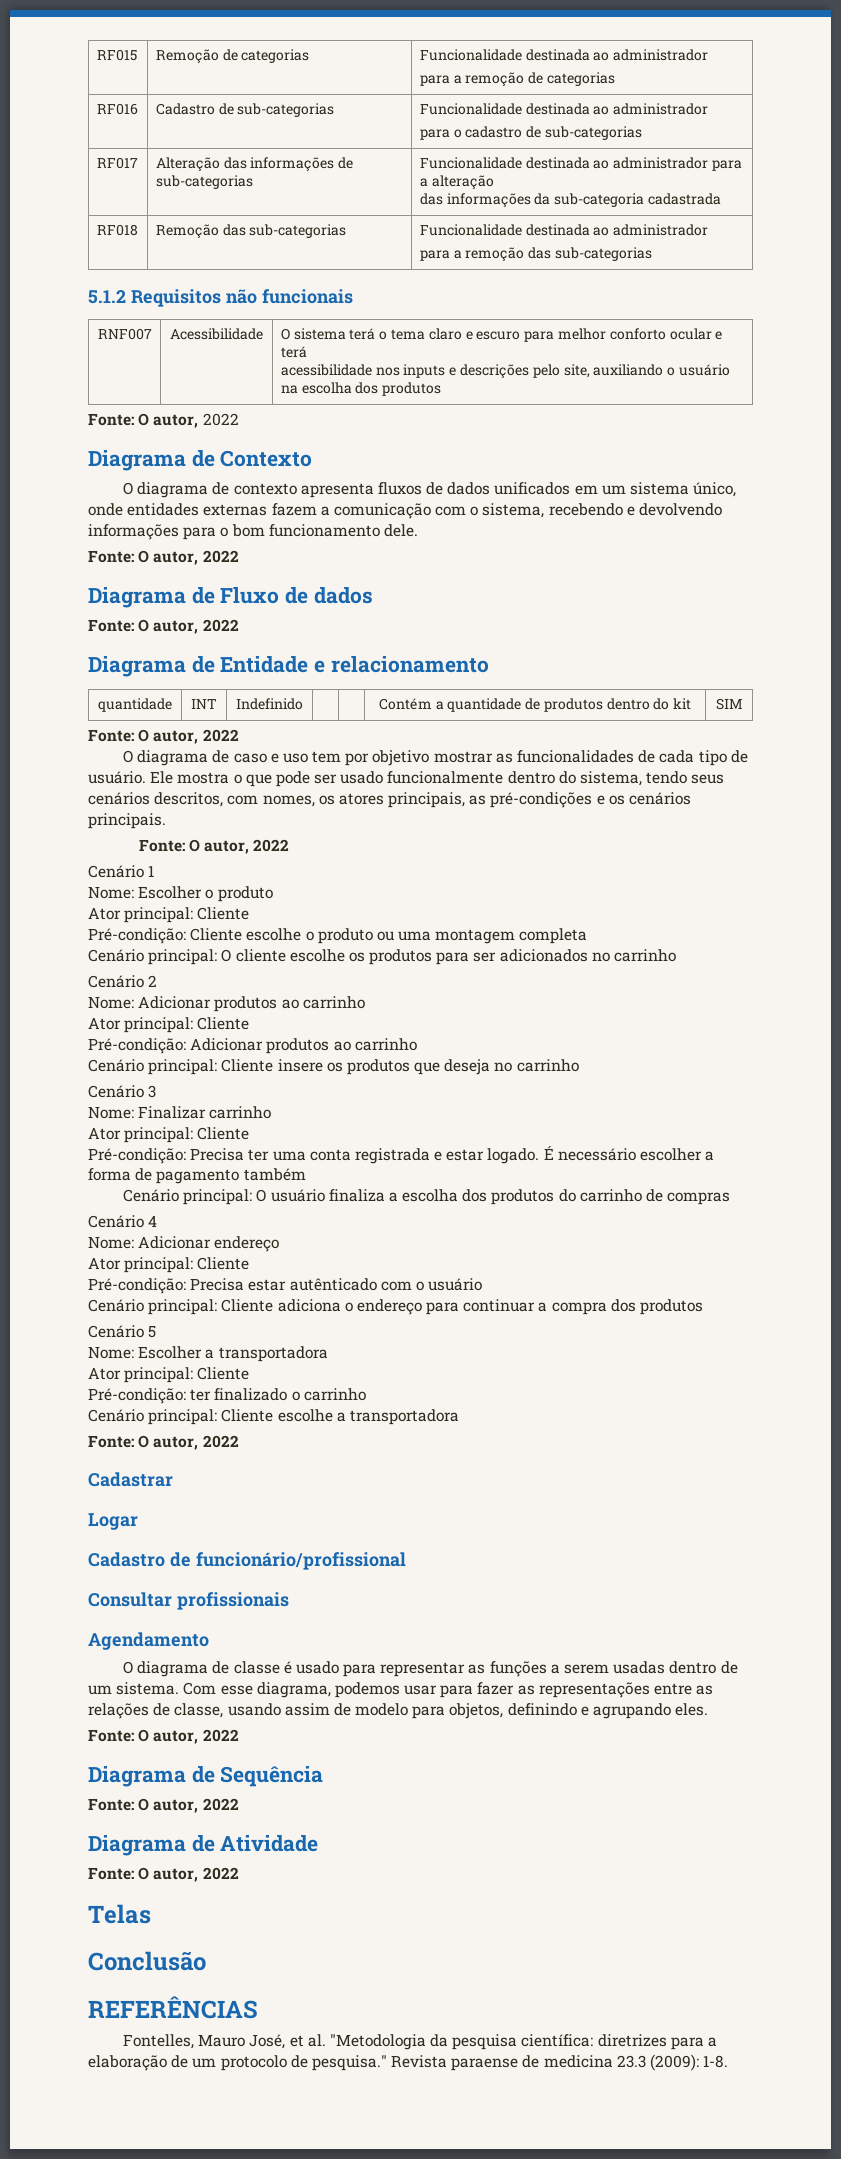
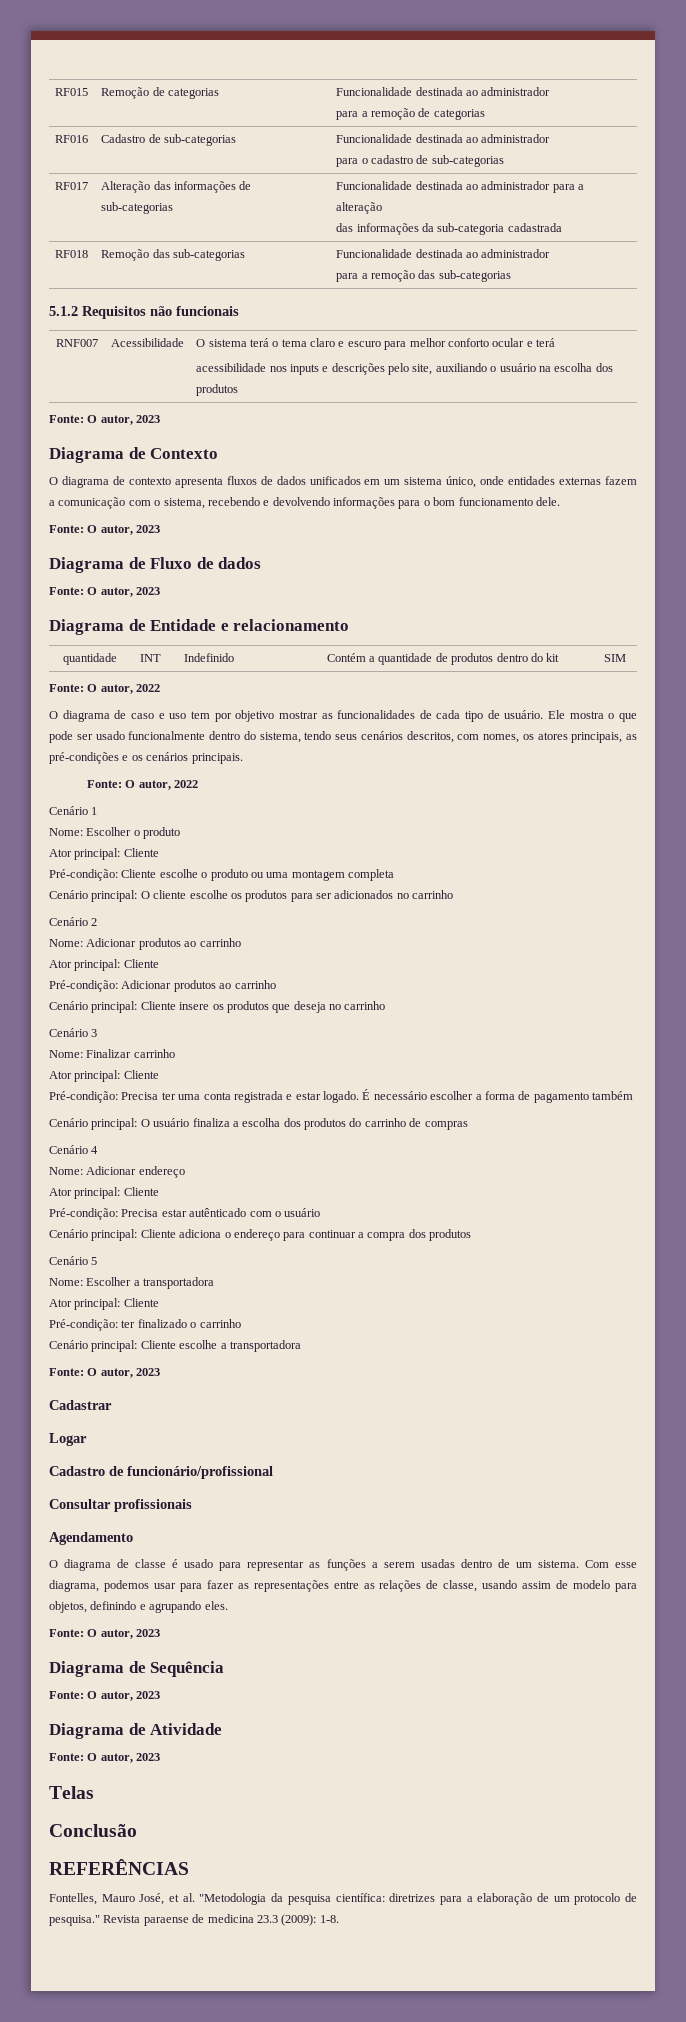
  RNF007 | Acessibilidade | O sistema terá o tema claro e escuro para melhor conforto ocular e terá
  acessibilidade nos inputs e descrições pelo site, auxiliando o usuário na escolha dos produtos
- Fonte: O autor, 2022
+ Fonte: O autor, 2023
  O diagrama de contexto apresenta fluxos de dados unificados em um sistema único, onde entidades externas fazem a comunicação com o sistema, recebendo e devolvendo informações para o bom funcionamento dele.
- Fonte: O autor, 2022
+ Fonte: O autor, 2023
  Diagrama de Fluxo de dados
- Fonte: O autor, 2022
+ Fonte: O autor, 2023
  Cenário principal: Cliente escolhe a transportadora
- Fonte: O autor, 2022
+ Fonte: O autor, 2023
  Com esse diagrama, podemos usar para fazer as representações entre as relações de classe, usando assim de modelo para objetos, definindo e agrupando eles.
- Fonte: O autor, 2022
+ Fonte: O autor, 2023
  Diagrama de Sequência
- Fonte: O autor, 2022
+ Fonte: O autor, 2023
  Diagrama de Atividade
- Fonte: O autor, 2022
+ Fonte: O autor, 2023

